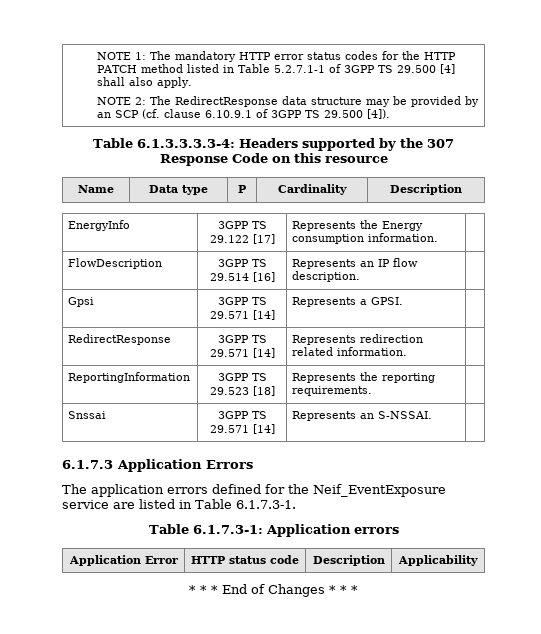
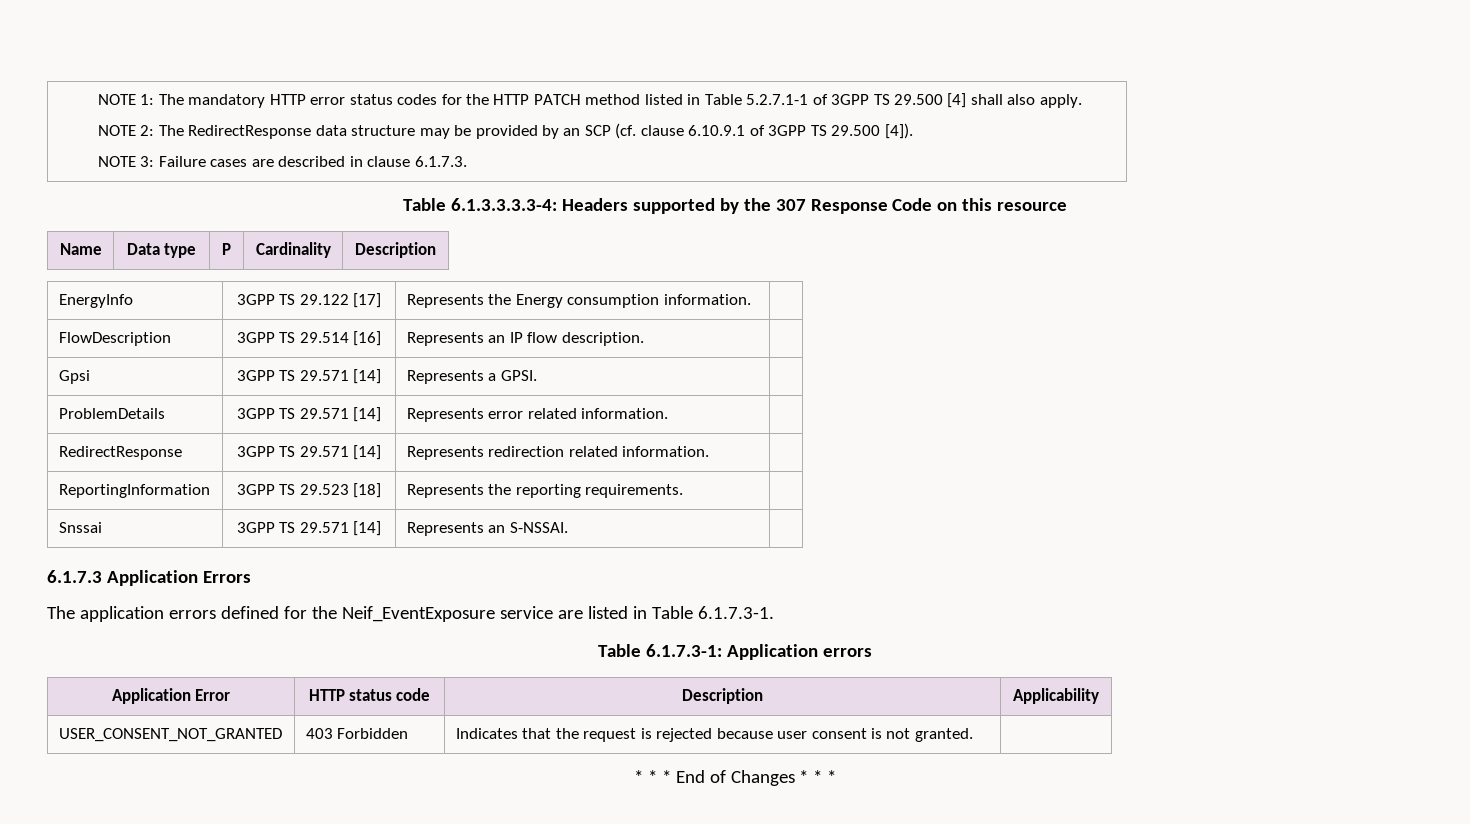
+ NOTE 3: Failure cases are described in clause 6.1.7.3.
+ ProblemDetails | 3GPP TS 29.571 [14] | Represents error related information. |
+ USER_CONSENT_NOT_GRANTED | 403 Forbidden | Indicates that the request is rejected because user consent is not granted. |

